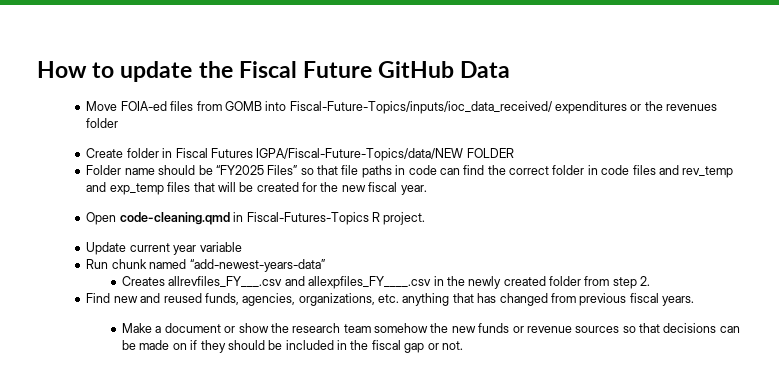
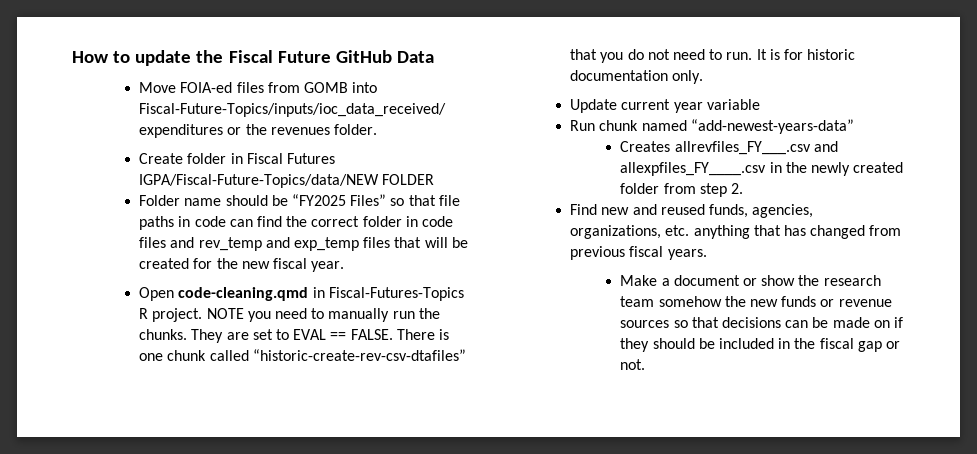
- Move FOIA-ed files from GOMB into Fiscal-Future-Topics/inputs/ioc_data_received/ expenditures or the revenues folder
+ Move FOIA-ed files from GOMB into Fiscal-Future-Topics/inputs/ioc_data_received/ expenditures or the revenues folder.
+ NOTE you need to manually run the chunks. They are set to EVAL == FALSE. There is one chunk called “historic-create-rev-csv-dtafiles” that you do not need to run. It is for historic documentation only.

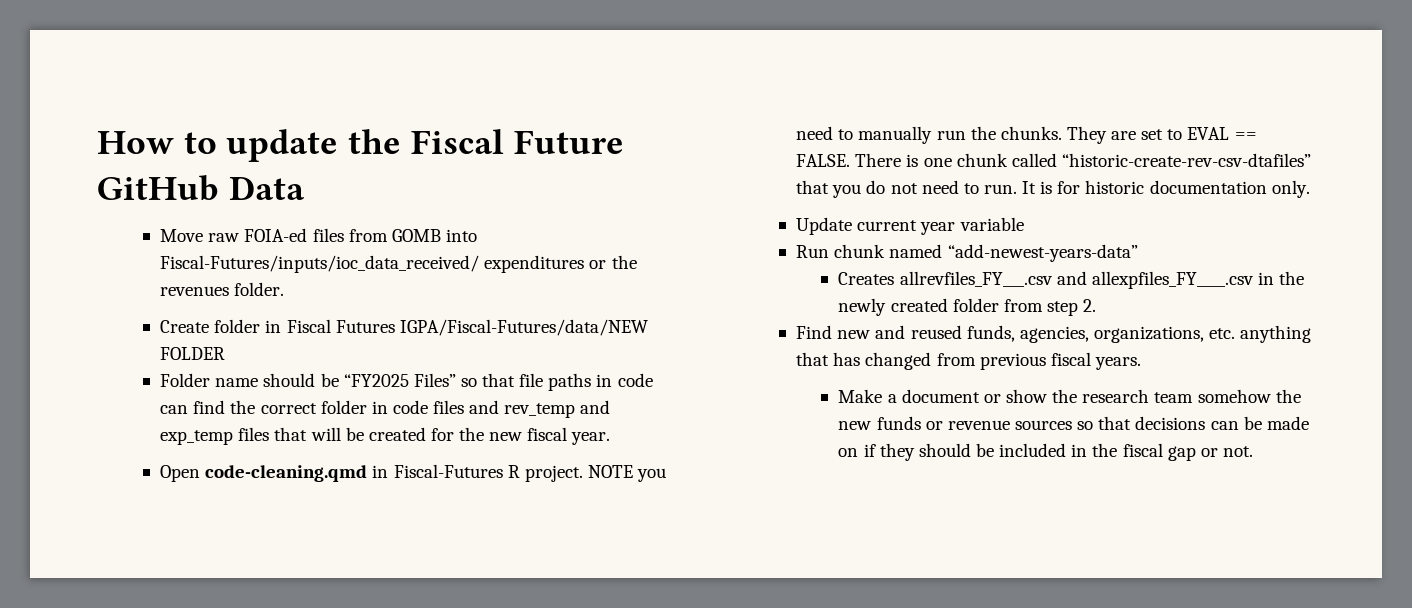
- Move FOIA-ed files from GOMB into Fiscal-Future-Topics/inputs/ioc_data_received/ expenditures or the revenues folder.
+ Move raw FOIA-ed files from GOMB into Fiscal-Futures/inputs/ioc_data_received/ expenditures or the revenues folder.
- Create folder in Fiscal Futures IGPA/Fiscal-Future-Topics/data/NEW FOLDER
+ Create folder in Fiscal Futures IGPA/Fiscal-Futures/data/NEW FOLDER
- Open code-cleaning.qmd in Fiscal-Futures-Topics R project.
+ Open code-cleaning.qmd in Fiscal-Futures R project.

